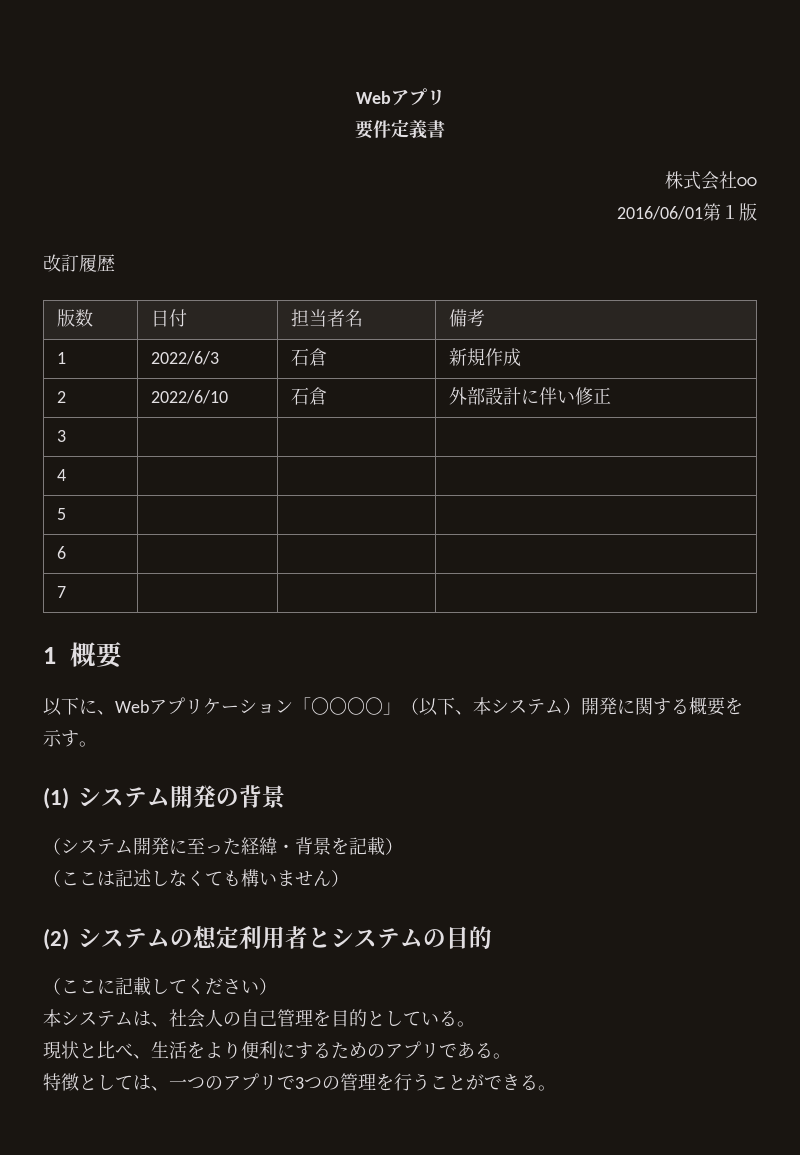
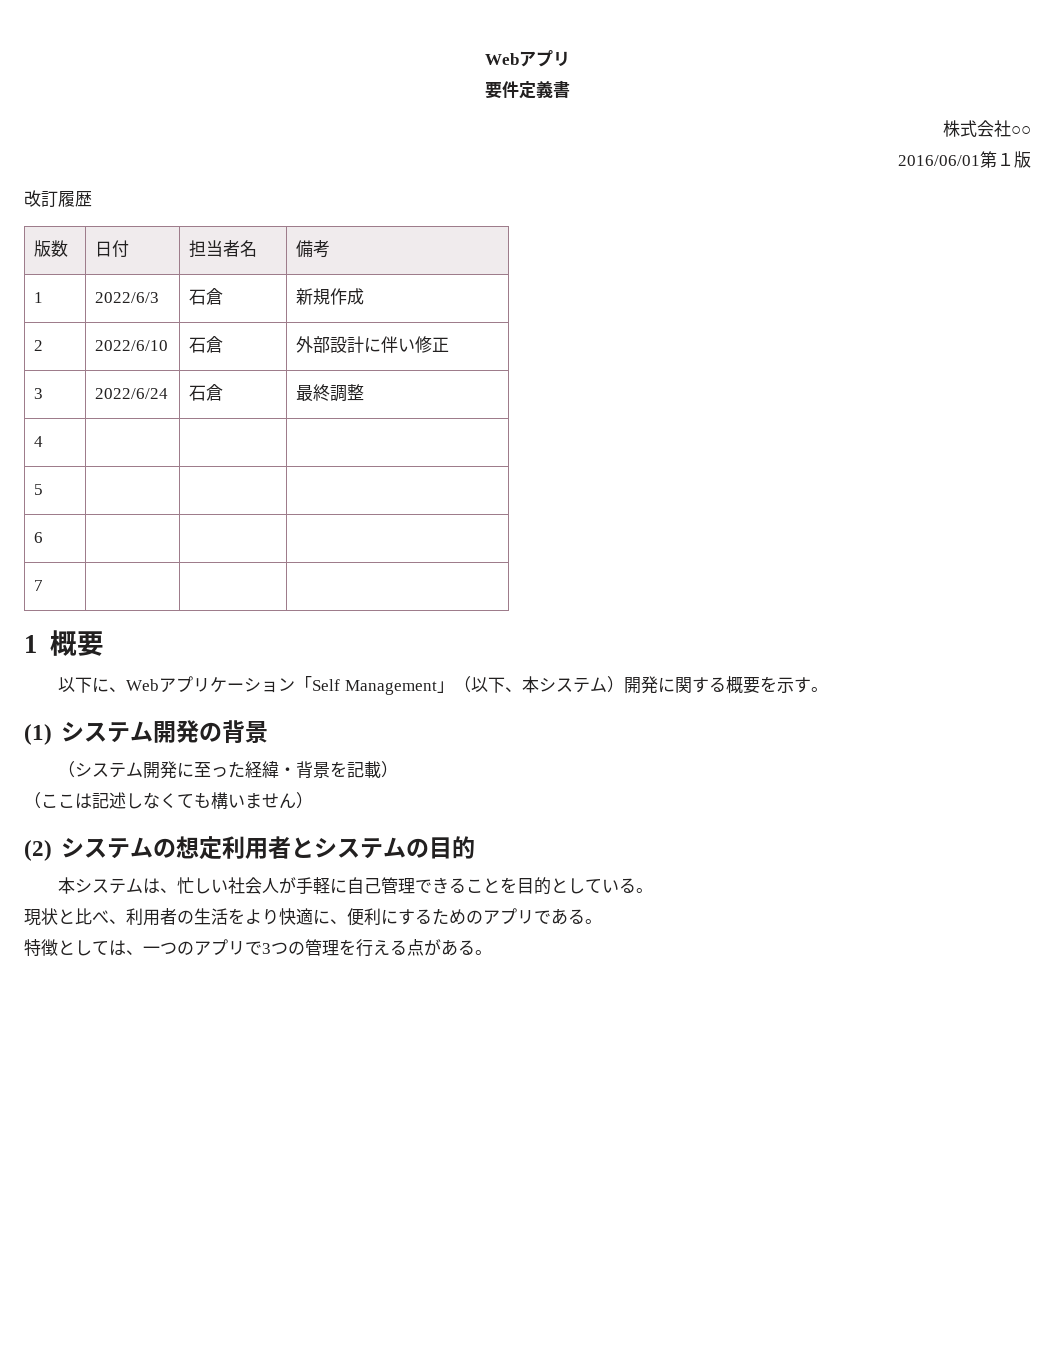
- 3 | | |
+ 3 | 2022/6/24 | 石倉 | 最終調整
- 以下に、Webアプリケーション「〇〇〇〇」（以下、本システム）開発に関する概要を示す。
+ 以下に、Webアプリケーション「Self Management」（以下、本システム）開発に関する概要を示す。
- （ここに記載してください）
- 本システムは、社会人の自己管理を目的としている。
+ 本システムは、忙しい社会人が手軽に自己管理できることを目的としている。
- 現状と比べ、生活をより便利にするためのアプリである。
+ 現状と比べ、利用者の生活をより快適に、便利にするためのアプリである。
- 特徴としては、一つのアプリで3つの管理を行うことができる。
+ 特徴としては、一つのアプリで3つの管理を行える点がある。

